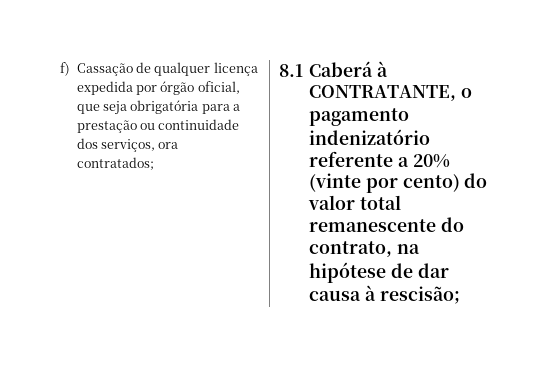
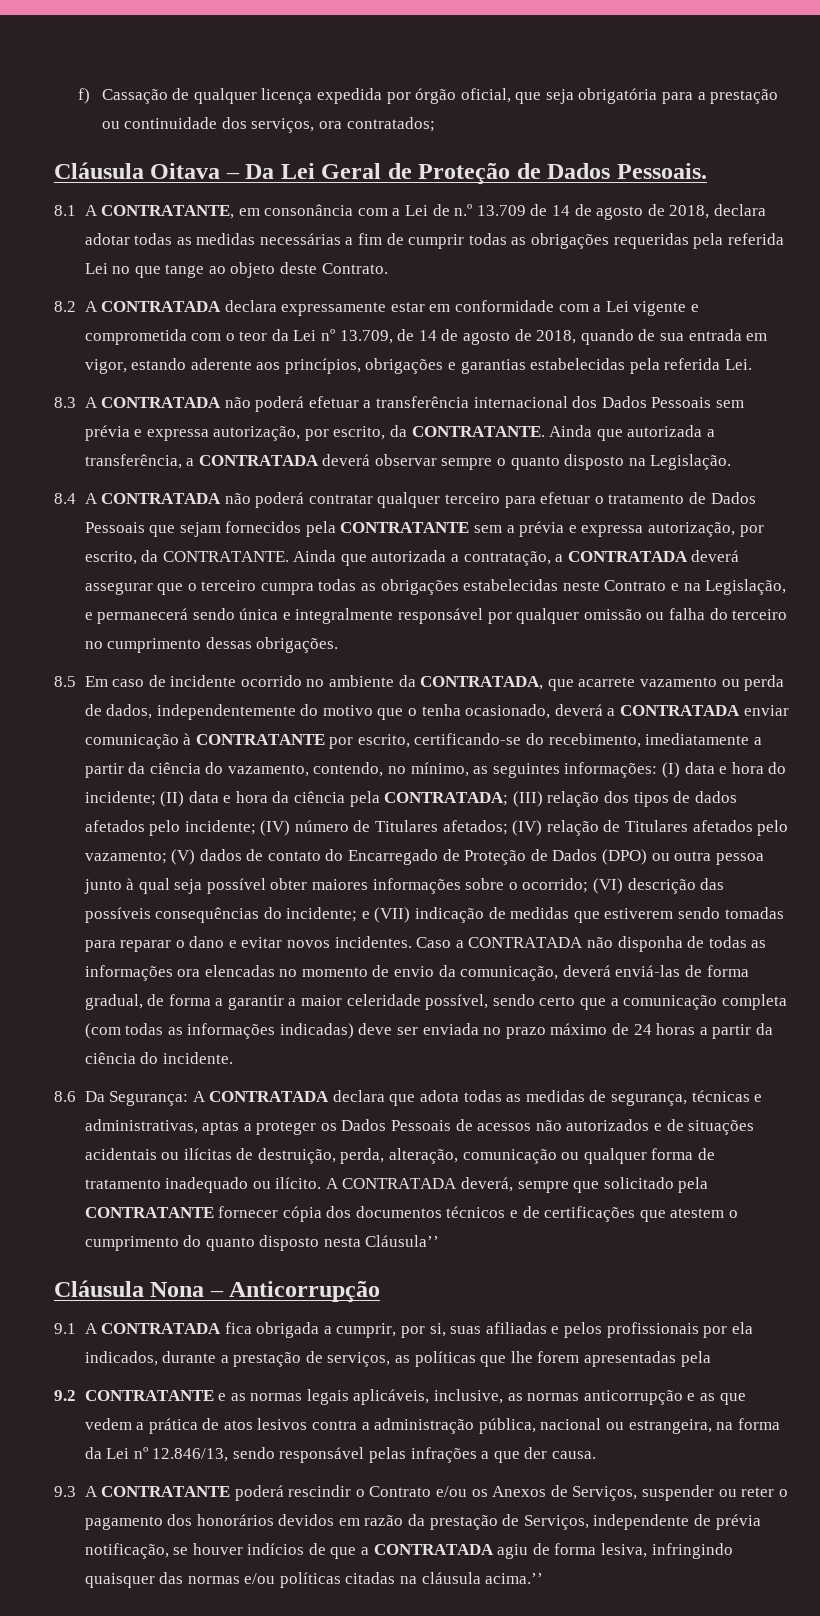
- 8.1 Caberá à CONTRATANTE, o pagamento indenizatório referente a 20% (vinte por cento) do valor total remanescente do contrato, na hipótese de dar causa à rescisão;
+ Cláusula Oitava – Da Lei Geral de Proteção de Dados Pessoais.
+ 8.1 A CONTRATANTE, em consonância com a Lei de n.º 13.709 de 14 de agosto de 2018, declara adotar todas as medidas necessárias a fim de cumprir todas as obrigações requeridas pela referida Lei no que tange ao objeto deste Contrato.
+ 8.2 A CONTRATADA declara expressamente estar em conformidade com a Lei vigente e comprometida com o teor da Lei nº 13.709, de 14 de agosto de 2018, quando de sua entrada em vigor, estando aderente aos princípios, obrigações e garantias estabelecidas pela referida Lei.
+ 8.3 A CONTRATADA não poderá efetuar a transferência internacional dos Dados Pessoais sem prévia e expressa autorização, por escrito, da CONTRATANTE. Ainda que autorizada a transferência, a CONTRATADA deverá observar sempre o quanto disposto na Legislação.
+ 8.4 A CONTRATADA não poderá contratar qualquer terceiro para efetuar o tratamento de Dados Pessoais que sejam fornecidos pela CONTRATANTE sem a prévia e expressa autorização, por escrito, da CONTRATANTE. Ainda que autorizada a contratação, a CONTRATADA deverá assegurar que o terceiro cumpra todas as obrigações estabelecidas neste Contrato e na Legislação, e permanecerá sendo única e integralmente responsável por qualquer omissão ou falha do terceiro no cumprimento dessas obrigações.
+ 8.5 Em caso de incidente ocorrido no ambiente da CONTRATADA, que acarrete vazamento ou perda de dados, independentemente do motivo que o tenha ocasionado, deverá a CONTRATADA enviar comunicação à CONTRATANTE por escrito, certificando-se do recebimento, imediatamente a partir da ciência do vazamento, contendo, no mínimo, as seguintes informações: (I) data e hora do incidente; (II) data e hora da ciência pela CONTRATADA; (III) relação dos tipos de dados afetados pelo incidente; (IV) número de Titulares afetados; (IV) relação de Titulares afetados pelo vazamento; (V) dados de contato do Encarregado de Proteção de Dados (DPO) ou outra pessoa junto à qual seja possível obter maiores informações sobre o ocorrido; (VI) descrição das possíveis consequências do incidente; e (VII) indicação de medidas que estiverem sendo tomadas para reparar o dano e evitar novos incidentes. Caso a CONTRATADA não disponha de todas as informações ora elencadas no momento de envio da comunicação, deverá enviá-las de forma gradual, de forma a garantir a maior celeridade possível, sendo certo que a comunicação completa (com todas as informações indicadas) deve ser enviada no prazo máximo de 24 horas a partir da ciência do incidente.
+ 8.6 Da Segurança: A CONTRATADA declara que adota todas as medidas de segurança, técnicas e administrativas, aptas a proteger os Dados Pessoais de acessos não autorizados e de situações acidentais ou ilícitas de destruição, perda, alteração, comunicação ou qualquer forma de tratamento inadequado ou ilícito. A CONTRATADA deverá, sempre que solicitado pela CONTRATANTE fornecer cópia dos documentos técnicos e de certificações que atestem o cumprimento do quanto disposto nesta Cláusula’’
+ Cláusula Nona – Anticorrupção
+ 9.1 A CONTRATADA fica obrigada a cumprir, por si, suas afiliadas e pelos profissionais por ela indicados, durante a prestação de serviços, as políticas que lhe forem apresentadas pela
+ 9.2 CONTRATANTE e as normas legais aplicáveis, inclusive, as normas anticorrupção e as que vedem a prática de atos lesivos contra a administração pública, nacional ou estrangeira, na forma da Lei nº 12.846/13, sendo responsável pelas infrações a que der causa.
+ 9.3 A CONTRATANTE poderá rescindir o Contrato e/ou os Anexos de Serviços, suspender ou reter o pagamento dos honorários devidos em razão da prestação de Serviços, independente de prévia notificação, se houver indícios de que a CONTRATADA agiu de forma lesiva, infringindo quaisquer das normas e/ou políticas citadas na cláusula acima.’’

